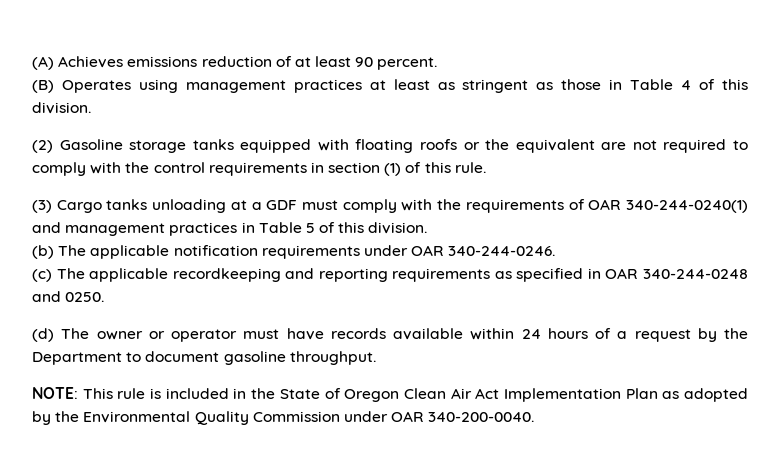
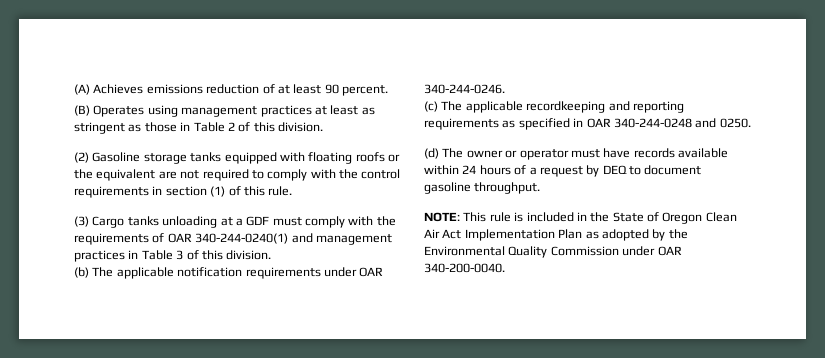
- (B) Operates using management practices at least as stringent as those in Table 4 of this division.
+ (B) Operates using management practices at least as stringent as those in Table 2 of this division.
- (3) Cargo tanks unloading at a GDF must comply with the requirements of OAR 340-244-0240(1) and management practices in Table 5 of this division.
+ (3) Cargo tanks unloading at a GDF must comply with the requirements of OAR 340-244-0240(1) and management practices in Table 3 of this division.
- (d) The owner or operator must have records available within 24 hours of a request by the Department to document gasoline throughput.
+ (d) The owner or operator must have records available within 24 hours of a request by DEQ to document gasoline throughput.

